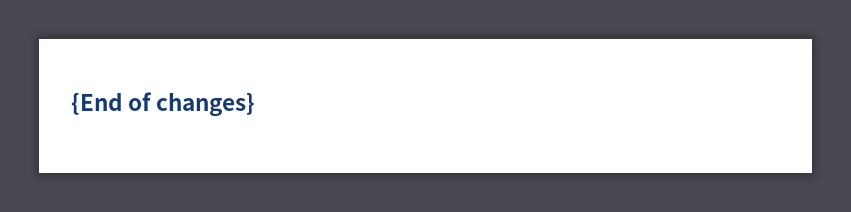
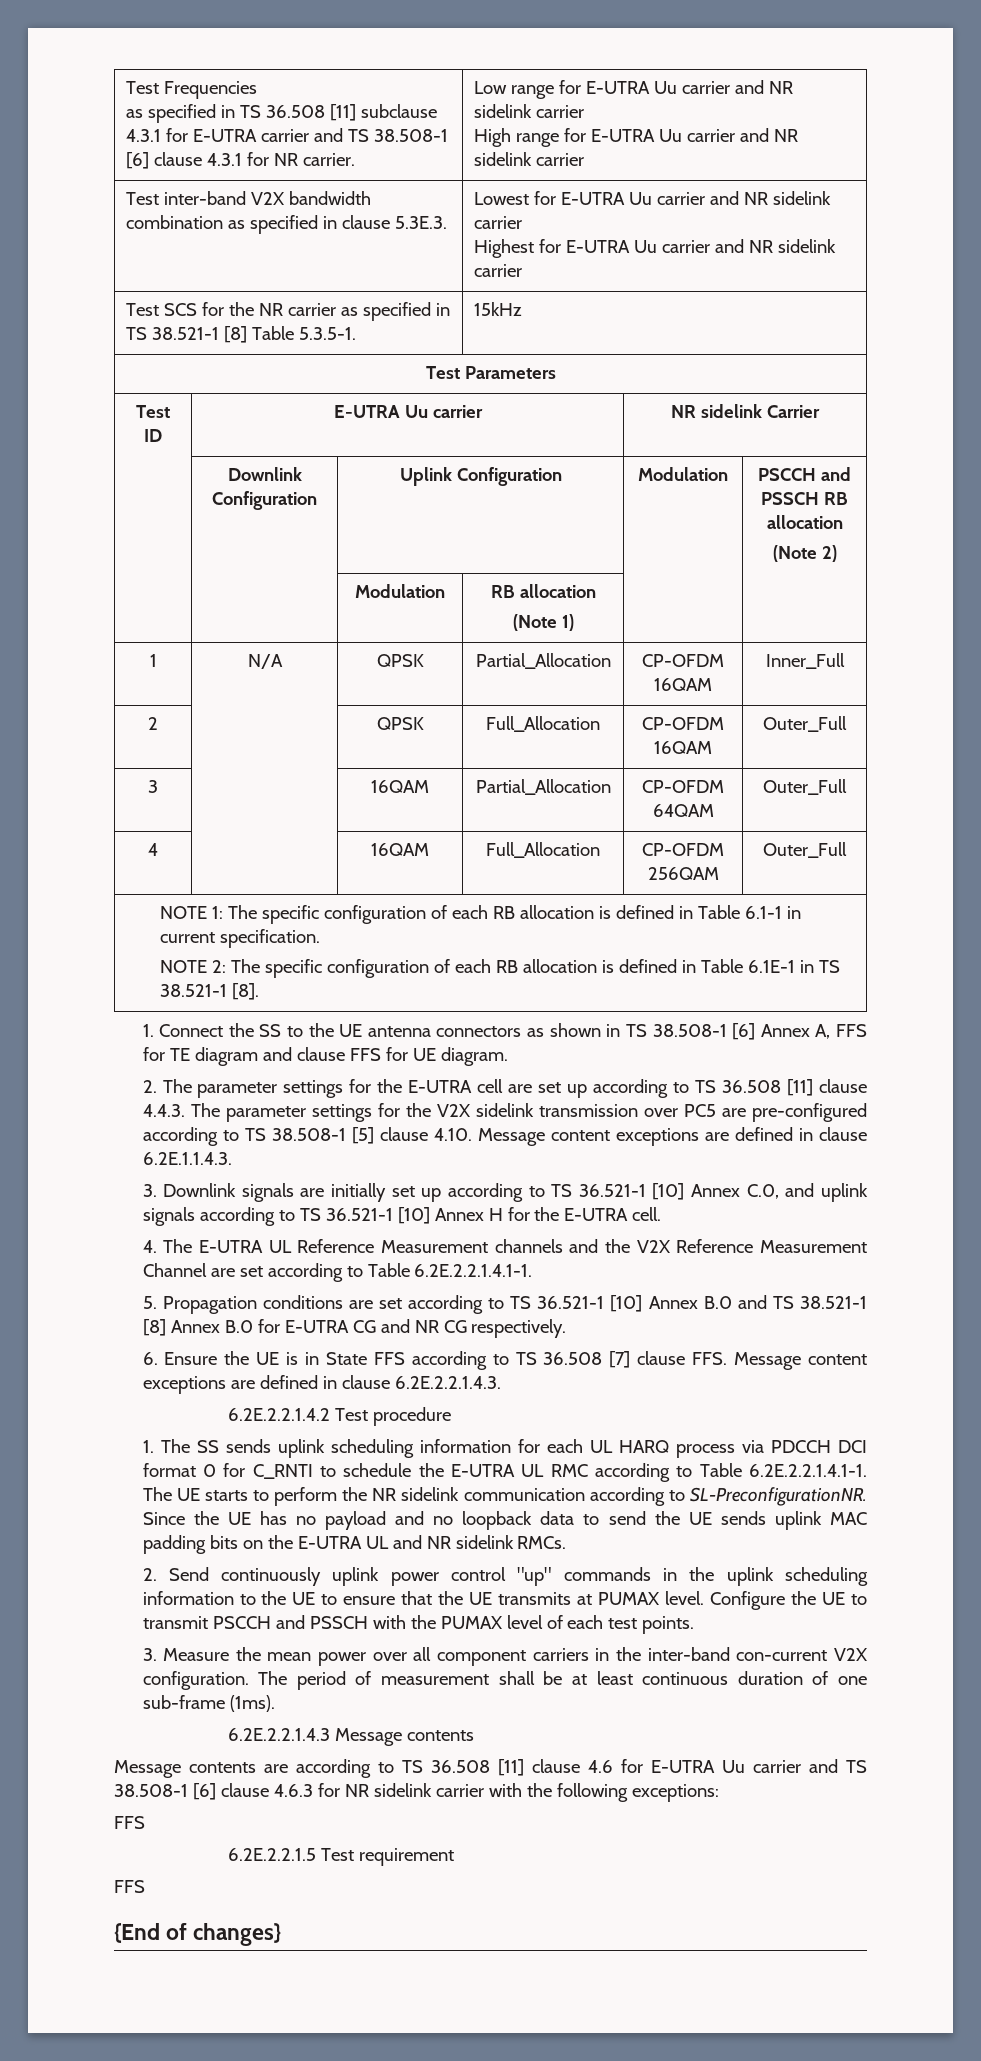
+ Test Frequencies
+ as specified in TS 36.508 [11] subclause 4.3.1 for E-UTRA carrier and TS 38.508-1 [6] clause 4.3.1 for NR carrier. | Low range for E-UTRA Uu carrier and NR sidelink carrier
+ High range for E-UTRA Uu carrier and NR sidelink carrier
+ Test inter-band V2X bandwidth combination as specified in clause 5.3E.3. | Lowest for E-UTRA Uu carrier and NR sidelink carrier
+ Highest for E-UTRA Uu carrier and NR sidelink carrier
+ Test SCS for the NR carrier as specified in TS 38.521-1 [8] Table 5.3.5-1. | 15kHz
+ Test Parameters
+ Test ID | E-UTRA Uu carrier | NR sidelink Carrier
+ | Downlink Configuration | Uplink Configuration | Modulation | PSCCH and PSSCH RB allocation
+ (Note 2)
+ | | Modulation | RB allocation
+ (Note 1) | |
+ 1 | N/A | QPSK | Partial_Allocation | CP-OFDM 16QAM | Inner_Full
+ 2 | | QPSK | Full_Allocation | CP-OFDM 16QAM | Outer_Full
+ 3 | | 16QAM | Partial_Allocation | CP-OFDM 64QAM | Outer_Full
+ 4 | | 16QAM | Full_Allocation | CP-OFDM 256QAM | Outer_Full
+ NOTE 1: The specific configuration of each RB allocation is defined in Table 6.1-1 in current specification.
+ NOTE 2: The specific configuration of each RB allocation is defined in Table 6.1E-1 in TS 38.521-1 [8].
+ 1. Connect the SS to the UE antenna connectors as shown in TS 38.508-1 [6] Annex A, FFS for TE diagram and clause FFS for UE diagram.
+ 2. The parameter settings for the E-UTRA cell are set up according to TS 36.508 [11] clause 4.4.3. The parameter settings for the V2X sidelink transmission over PC5 are pre-configured according to TS 38.508-1 [5] clause 4.10. Message content exceptions are defined in clause 6.2E.1.1.4.3.
+ 3. Downlink signals are initially set up according to TS 36.521-1 [10] Annex C.0, and uplink signals according to TS 36.521-1 [10] Annex H for the E-UTRA cell.
+ 4. The E-UTRA UL Reference Measurement channels and the V2X Reference Measurement Channel are set according to Table 6.2E.2.2.1.4.1-1.
+ 5. Propagation conditions are set according to TS 36.521-1 [10] Annex B.0 and TS 38.521-1 [8] Annex B.0 for E-UTRA CG and NR CG respectively.
+ 6. Ensure the UE is in State FFS according to TS 36.508 [7] clause FFS. Message content exceptions are defined in clause 6.2E.2.2.1.4.3.
+ 6.2E.2.2.1.4.2 Test procedure
+ 1. The SS sends uplink scheduling information for each UL HARQ process via PDCCH DCI format 0 for C_RNTI to schedule the E-UTRA UL RMC according to Table 6.2E.2.2.1.4.1-1. The UE starts to perform the NR sidelink communication according to SL-PreconfigurationNR. Since the UE has no payload and no loopback data to send the UE sends uplink MAC padding bits on the E-UTRA UL and NR sidelink RMCs.
+ 2. Send continuously uplink power control "up" commands in the uplink scheduling information to the UE to ensure that the UE transmits at PUMAX level. Configure the UE to transmit PSCCH and PSSCH with the PUMAX level of each test points.
+ 3. Measure the mean power over all component carriers in the inter-band con-current V2X configuration. The period of measurement shall be at least continuous duration of one sub-frame (1ms).
+ 6.2E.2.2.1.4.3 Message contents
+ Message contents are according to TS 36.508 [11] clause 4.6 for E-UTRA Uu carrier and TS 38.508-1 [6] clause 4.6.3 for NR sidelink carrier with the following exceptions:
+ FFS
+ 6.2E.2.2.1.5 Test requirement
+ FFS

